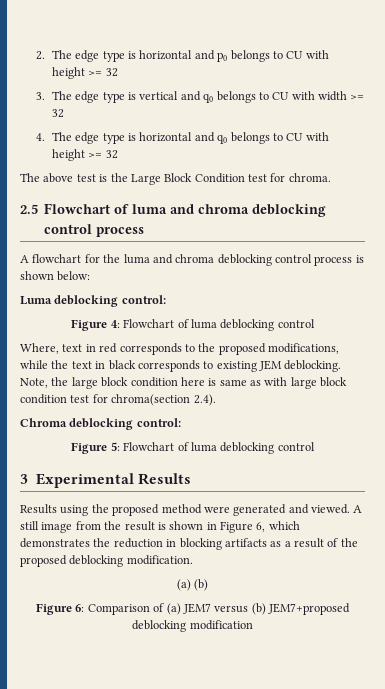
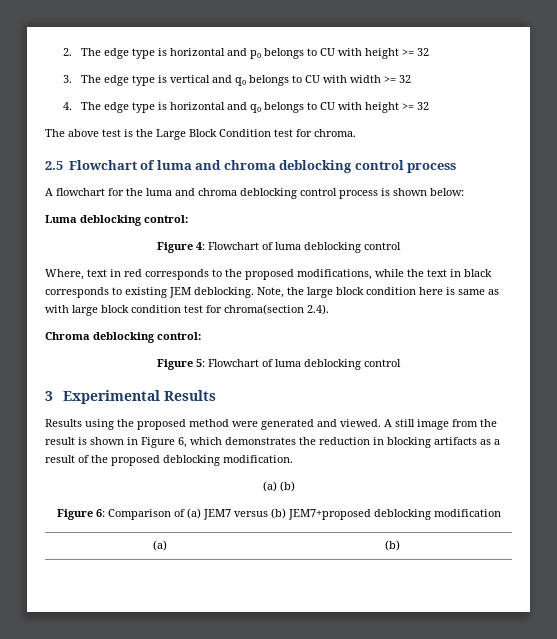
+ (a) | (b)

